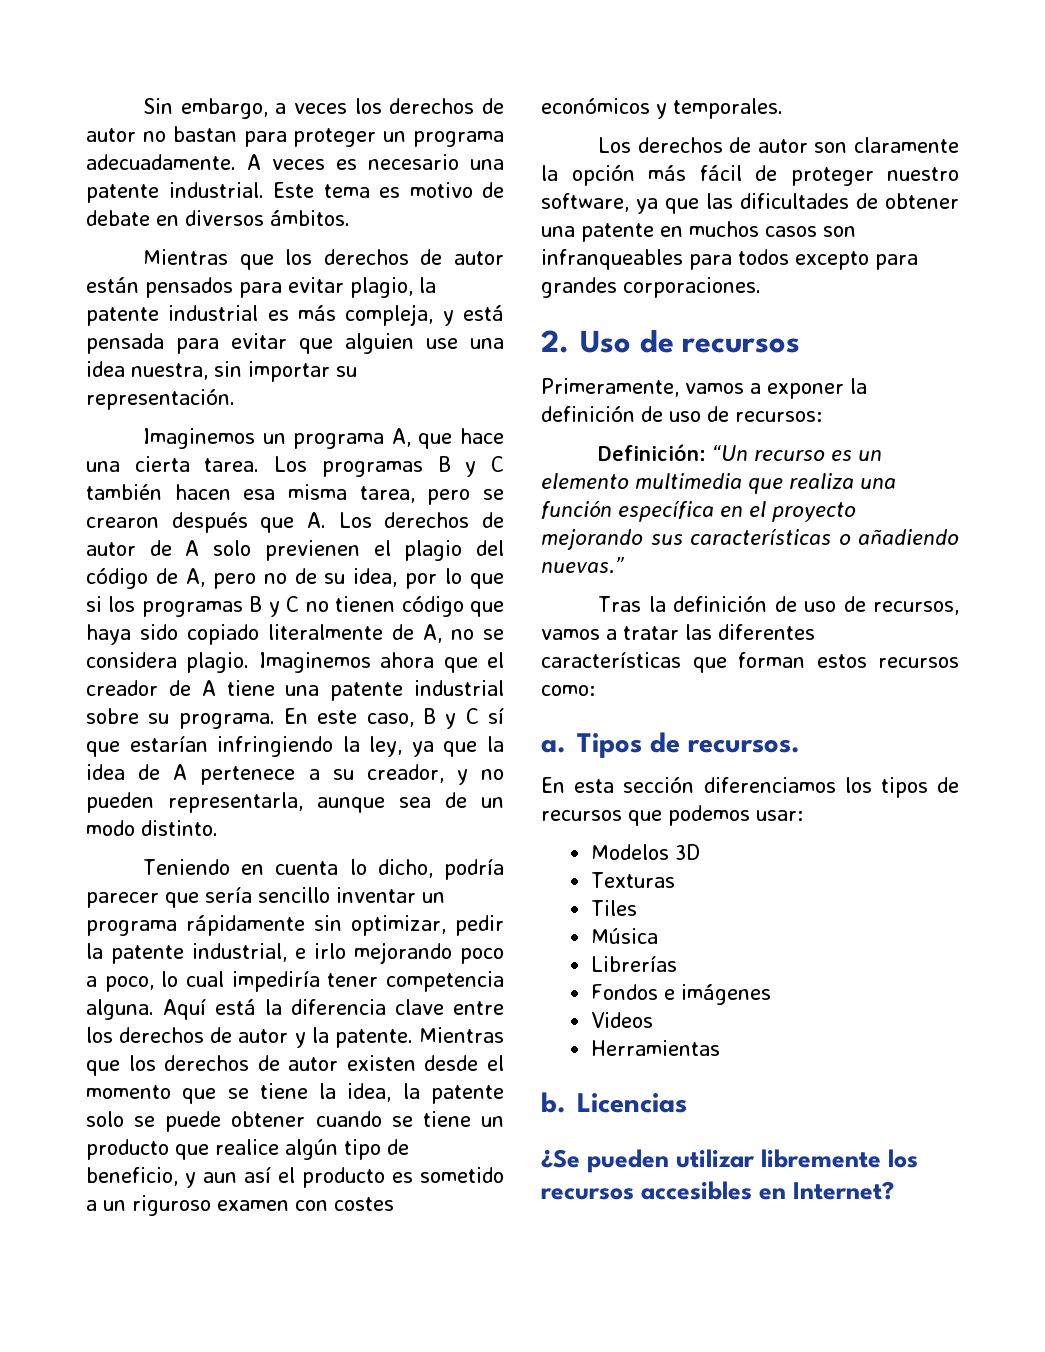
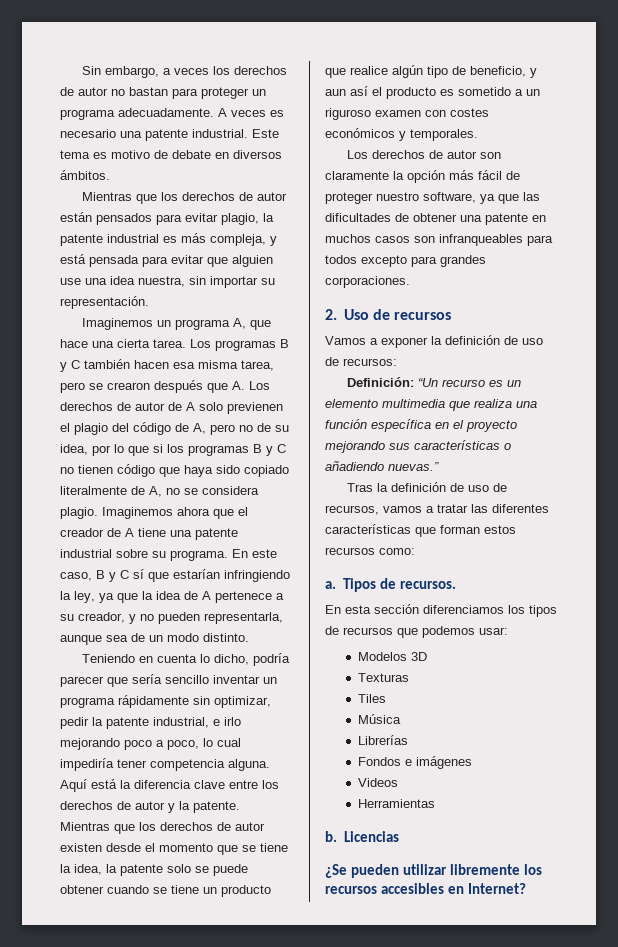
- Primeramente, vamos a exponer la definición de uso de recursos:
+ Vamos a exponer la definición de uso de recursos:

